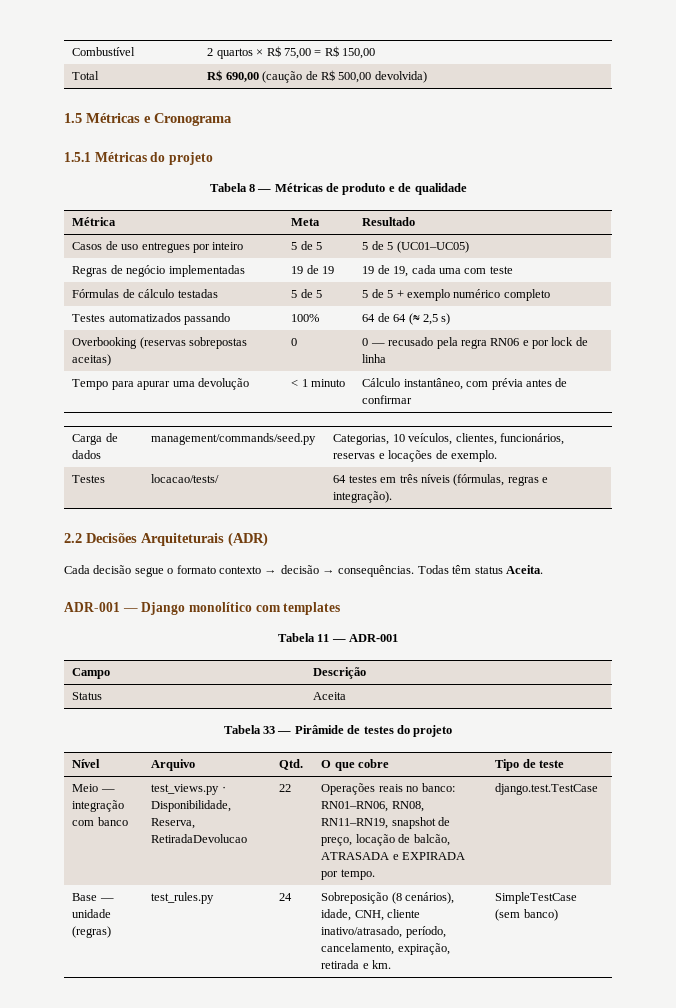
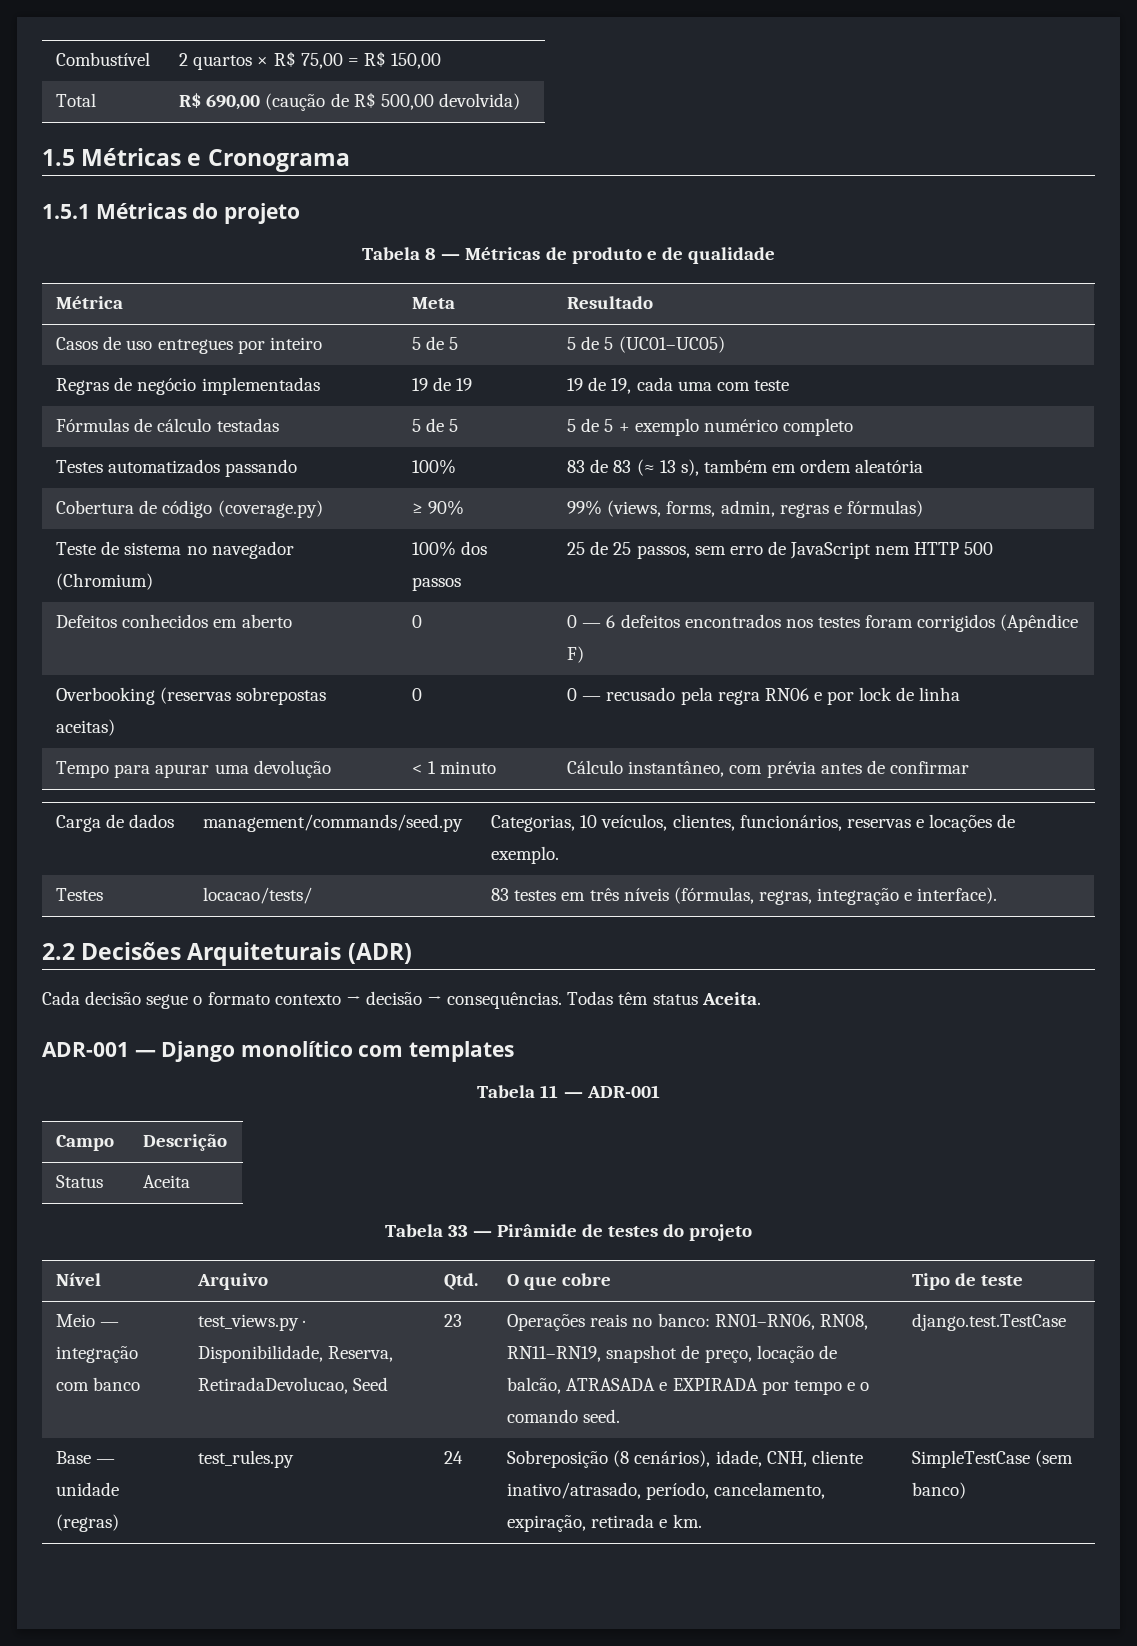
- Testes automatizados passando | 100% | 64 de 64 (≈ 2,5 s)
+ Testes automatizados passando | 100% | 83 de 83 (≈ 13 s), também em ordem aleatória
+ Cobertura de código (coverage.py) | ≥ 90% | 99% (views, forms, admin, regras e fórmulas)
+ Teste de sistema no navegador (Chromium) | 100% dos passos | 25 de 25 passos, sem erro de JavaScript nem HTTP 500
+ Defeitos conhecidos em aberto | 0 | 0 — 6 defeitos encontrados nos testes foram corrigidos (Apêndice F)
- Testes | locacao/tests/ | 64 testes em três níveis (fórmulas, regras e integração).
+ Testes | locacao/tests/ | 83 testes em três níveis (fórmulas, regras, integração e interface).
- Meio — integração com banco | test_views.py · Disponibilidade, Reserva, RetiradaDevolucao | 22 | Operações reais no banco: RN01–RN06, RN08, RN11–RN19, snapshot de preço, locação de balcão, ATRASADA e EXPIRADA por tempo. | django.test.TestCase
+ Meio — integração com banco | test_views.py · Disponibilidade, Reserva, RetiradaDevolucao, Seed | 23 | Operações reais no banco: RN01–RN06, RN08, RN11–RN19, snapshot de preço, locação de balcão, ATRASADA e EXPIRADA por tempo e o comando seed. | django.test.TestCase

